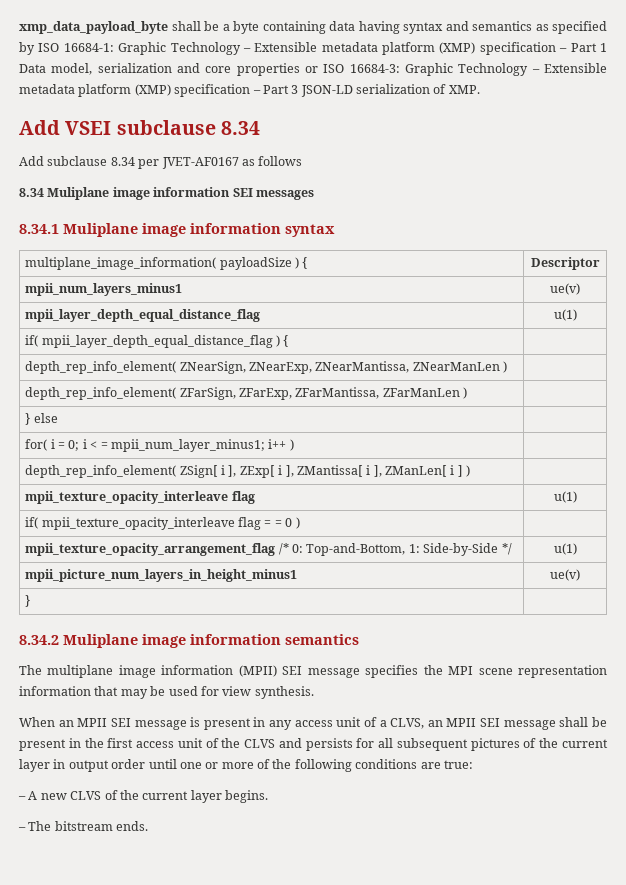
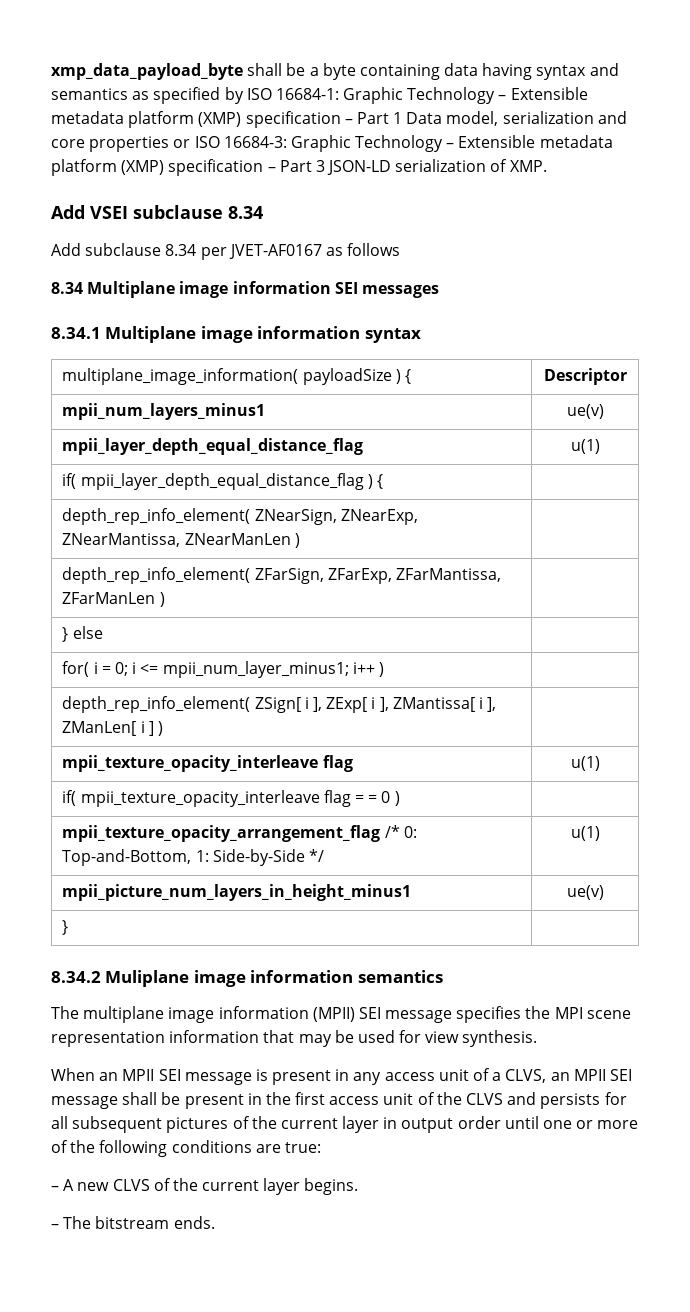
- 8.34 Muliplane image information SEI messages
+ 8.34 Multiplane image information SEI messages
- 8.34.1 Muliplane image information syntax
+ 8.34.1 Multiplane image information syntax
- for( i = 0; i < = mpii_num_layer_minus1; i++ ) |
+ for( i = 0; i <= mpii_num_layer_minus1; i++ ) |

